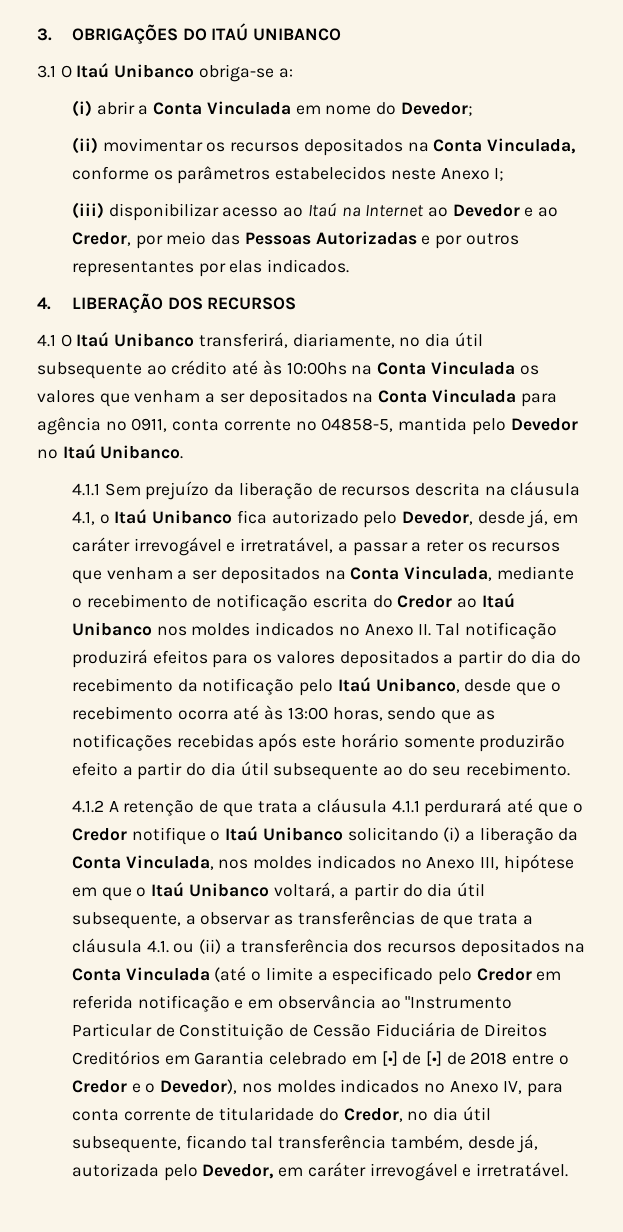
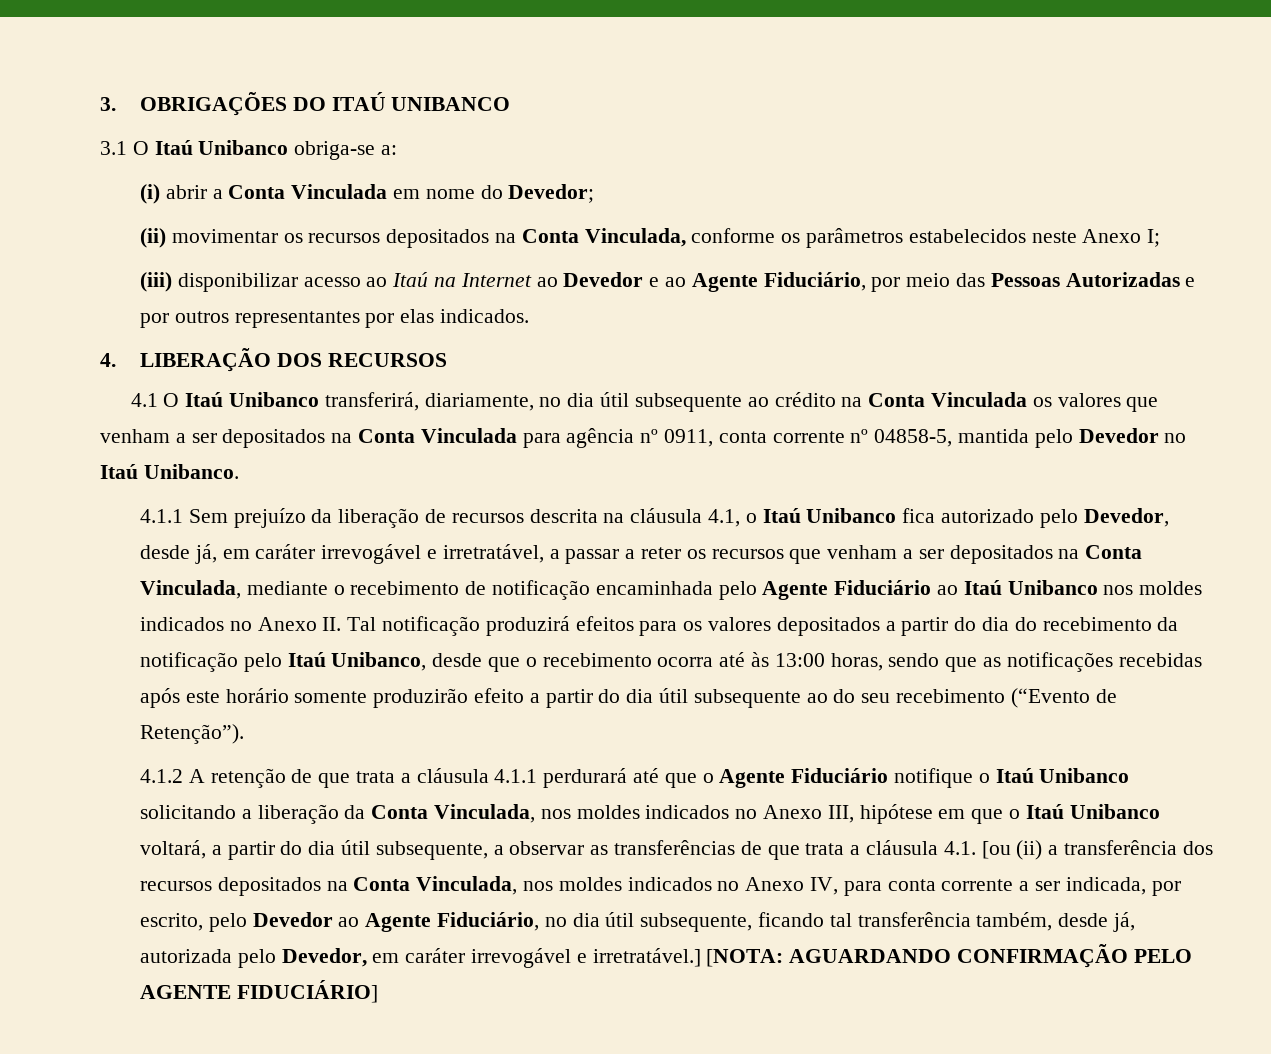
- (iii) disponibilizar acesso ao Itaú na Internet ao Devedor e ao Credor, por meio das Pessoas Autorizadas e por outros representantes por elas indicados.
+ (iii) disponibilizar acesso ao Itaú na Internet ao Devedor e ao Agente Fiduciário, por meio das Pessoas Autorizadas e por outros representantes por elas indicados.
- 4.1 O Itaú Unibanco transferirá, diariamente, no dia útil subsequente ao crédito até às 10:00hs na Conta Vinculada os valores que venham a ser depositados na Conta Vinculada para agência nº 0911, conta corrente nº 04858-5, mantida pelo Devedor no Itaú Unibanco.
+ 4.1 O Itaú Unibanco transferirá, diariamente, no dia útil subsequente ao crédito na Conta Vinculada os valores que venham a ser depositados na Conta Vinculada para agência nº 0911, conta corrente nº 04858-5, mantida pelo Devedor no Itaú Unibanco.
- 4.1.1 Sem prejuízo da liberação de recursos descrita na cláusula 4.1, o Itaú Unibanco fica autorizado pelo Devedor, desde já, em caráter irrevogável e irretratável, a passar a reter os recursos que venham a ser depositados na Conta Vinculada, mediante o recebimento de notificação escrita do Credor ao Itaú Unibanco nos moldes indicados no Anexo II. Tal notificação produzirá efeitos para os valores depositados a partir do dia do recebimento da notificação pelo Itaú Unibanco, desde que o recebimento ocorra até às 13:00 horas, sendo que as notificações recebidas após este horário somente produzirão efeito a partir do dia útil subsequente ao do seu recebimento.
+ 4.1.1 Sem prejuízo da liberação de recursos descrita na cláusula 4.1, o Itaú Unibanco fica autorizado pelo Devedor, desde já, em caráter irrevogável e irretratável, a passar a reter os recursos que venham a ser depositados na Conta Vinculada, mediante o recebimento de notificação encaminhada pelo Agente Fiduciário ao Itaú Unibanco nos moldes indicados no Anexo II. Tal notificação produzirá efeitos para os valores depositados a partir do dia do recebimento da notificação pelo Itaú Unibanco, desde que o recebimento ocorra até às 13:00 horas, sendo que as notificações recebidas após este horário somente produzirão efeito a partir do dia útil subsequente ao do seu recebimento (“Evento de Retenção”).
- 4.1.2 A retenção de que trata a cláusula 4.1.1 perdurará até que o Credor notifique o Itaú Unibanco solicitando (i) a liberação da Conta Vinculada, nos moldes indicados no Anexo III, hipótese em que o Itaú Unibanco voltará, a partir do dia útil subsequente, a observar as transferências de que trata a cláusula 4.1. ou (ii) a transferência dos recursos depositados na Conta Vinculada (até o limite a especificado pelo Credor em referida notificação e em observância ao "Instrumento Particular de Constituição de Cessão Fiduciária de Direitos Creditórios em Garantia celebrado em [•] de [•] de 2018 entre o Credor e o Devedor), nos moldes indicados no Anexo IV, para conta corrente de titularidade do Credor, no dia útil subsequente, ficando tal transferência também, desde já, autorizada pelo Devedor, em caráter irrevogável e irretratável.
+ 4.1.2 A retenção de que trata a cláusula 4.1.1 perdurará até que o Agente Fiduciário notifique o Itaú Unibanco solicitando a liberação da Conta Vinculada, nos moldes indicados no Anexo III, hipótese em que o Itaú Unibanco voltará, a partir do dia útil subsequente, a observar as transferências de que trata a cláusula 4.1. [ou (ii) a transferência dos recursos depositados na Conta Vinculada, nos moldes indicados no Anexo IV, para conta corrente a ser indicada, por escrito, pelo Devedor ao Agente Fiduciário, no dia útil subsequente, ficando tal transferência também, desde já, autorizada pelo Devedor, em caráter irrevogável e irretratável.] [NOTA: AGUARDANDO CONFIRMAÇÃO PELO AGENTE FIDUCIÁRIO]

